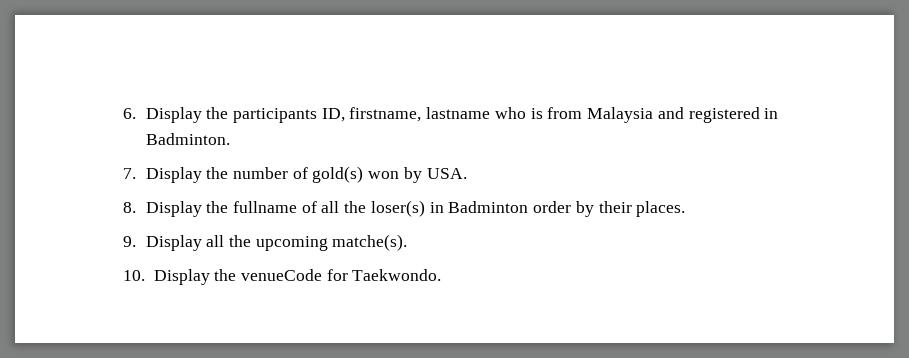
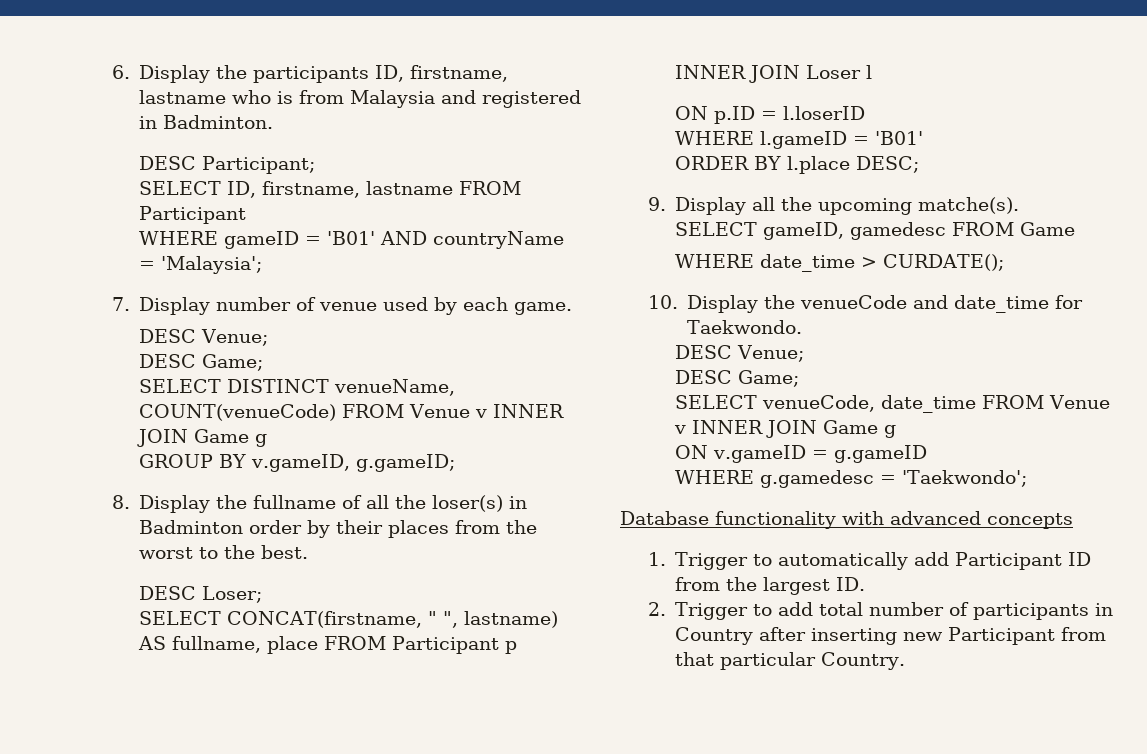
+ DESC Participant;
+ SELECT ID, firstname, lastname FROM Participant
+ WHERE gameID = 'B01' AND countryName = 'Malaysia';
- 7. Display the number of gold(s) won by USA.
+ 7. Display number of venue used by each game.
+ DESC Venue;
+ DESC Game;
+ SELECT DISTINCT venueName, COUNT(venueCode) FROM Venue v INNER JOIN Game g
+ GROUP BY v.gameID, g.gameID;
- 8. Display the fullname of all the loser(s) in Badminton order by their places.
+ 8. Display the fullname of all the loser(s) in Badminton order by their places from the worst to the best.
+ DESC Loser;
+ SELECT CONCAT(firstname, " ", lastname) AS fullname, place FROM Participant p INNER JOIN Loser l
+ ON p.ID = l.loserID
+ WHERE l.gameID = 'B01'
+ ORDER BY l.place DESC;
+ SELECT gameID, gamedesc FROM Game
+ WHERE date_time > CURDATE();
- 10. Display the venueCode for Taekwondo.
+ 10. Display the venueCode and date_time for Taekwondo.
+ DESC Venue;
+ DESC Game;
+ SELECT venueCode, date_time FROM Venue v INNER JOIN Game g
+ ON v.gameID = g.gameID
+ WHERE g.gamedesc = 'Taekwondo';
+ Database functionality with advanced concepts
+ 1. Trigger to automatically add Participant ID from the largest ID.
+ 2. Trigger to add total number of participants in Country after inserting new Participant from that particular Country.

